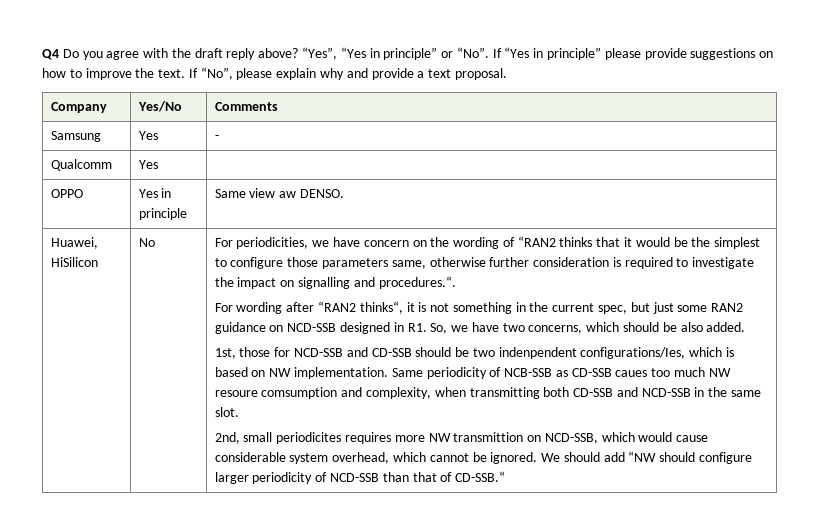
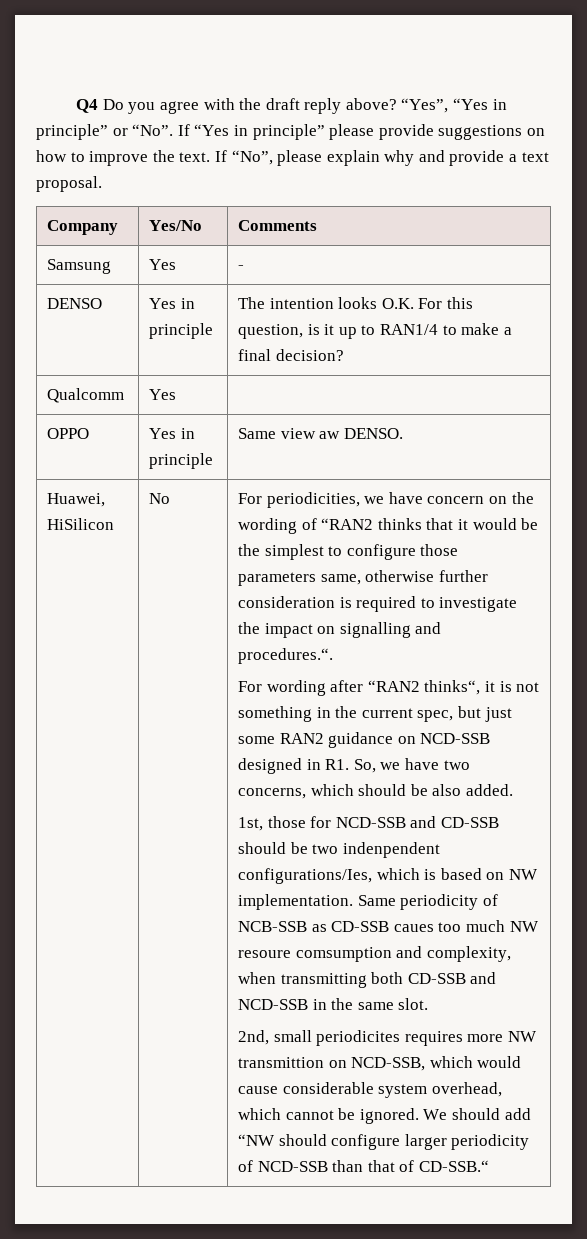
+ DENSO | Yes in principle | The intention looks O.K. For this question, is it up to RAN1/4 to make a final decision?

